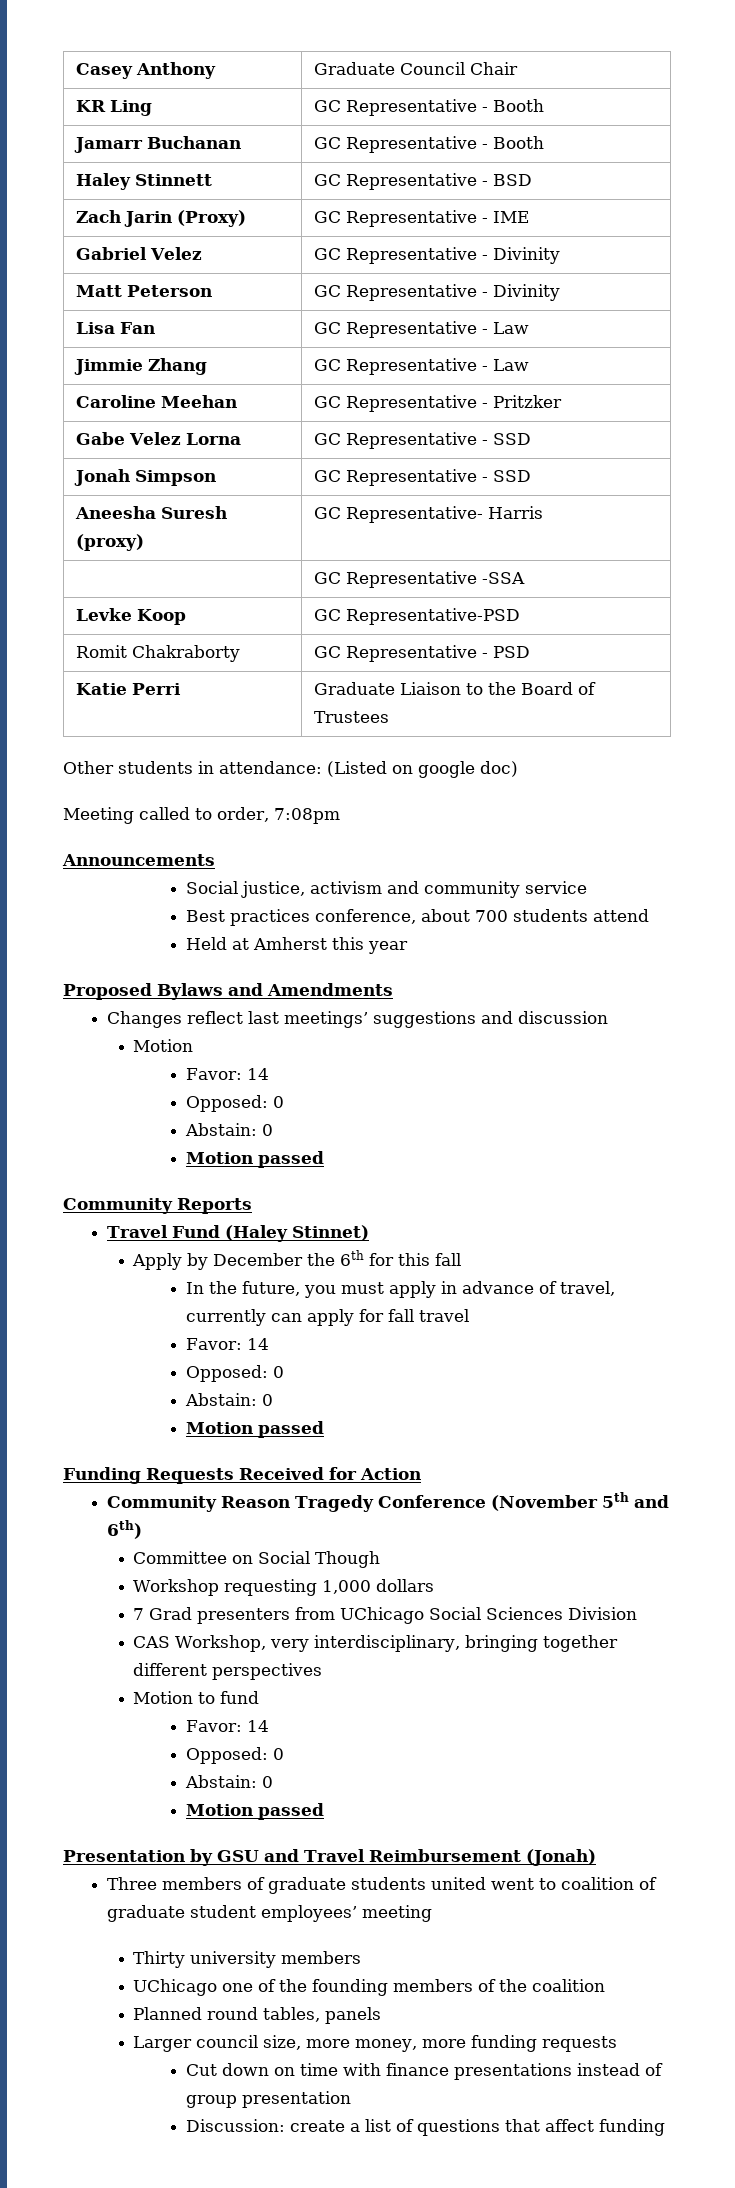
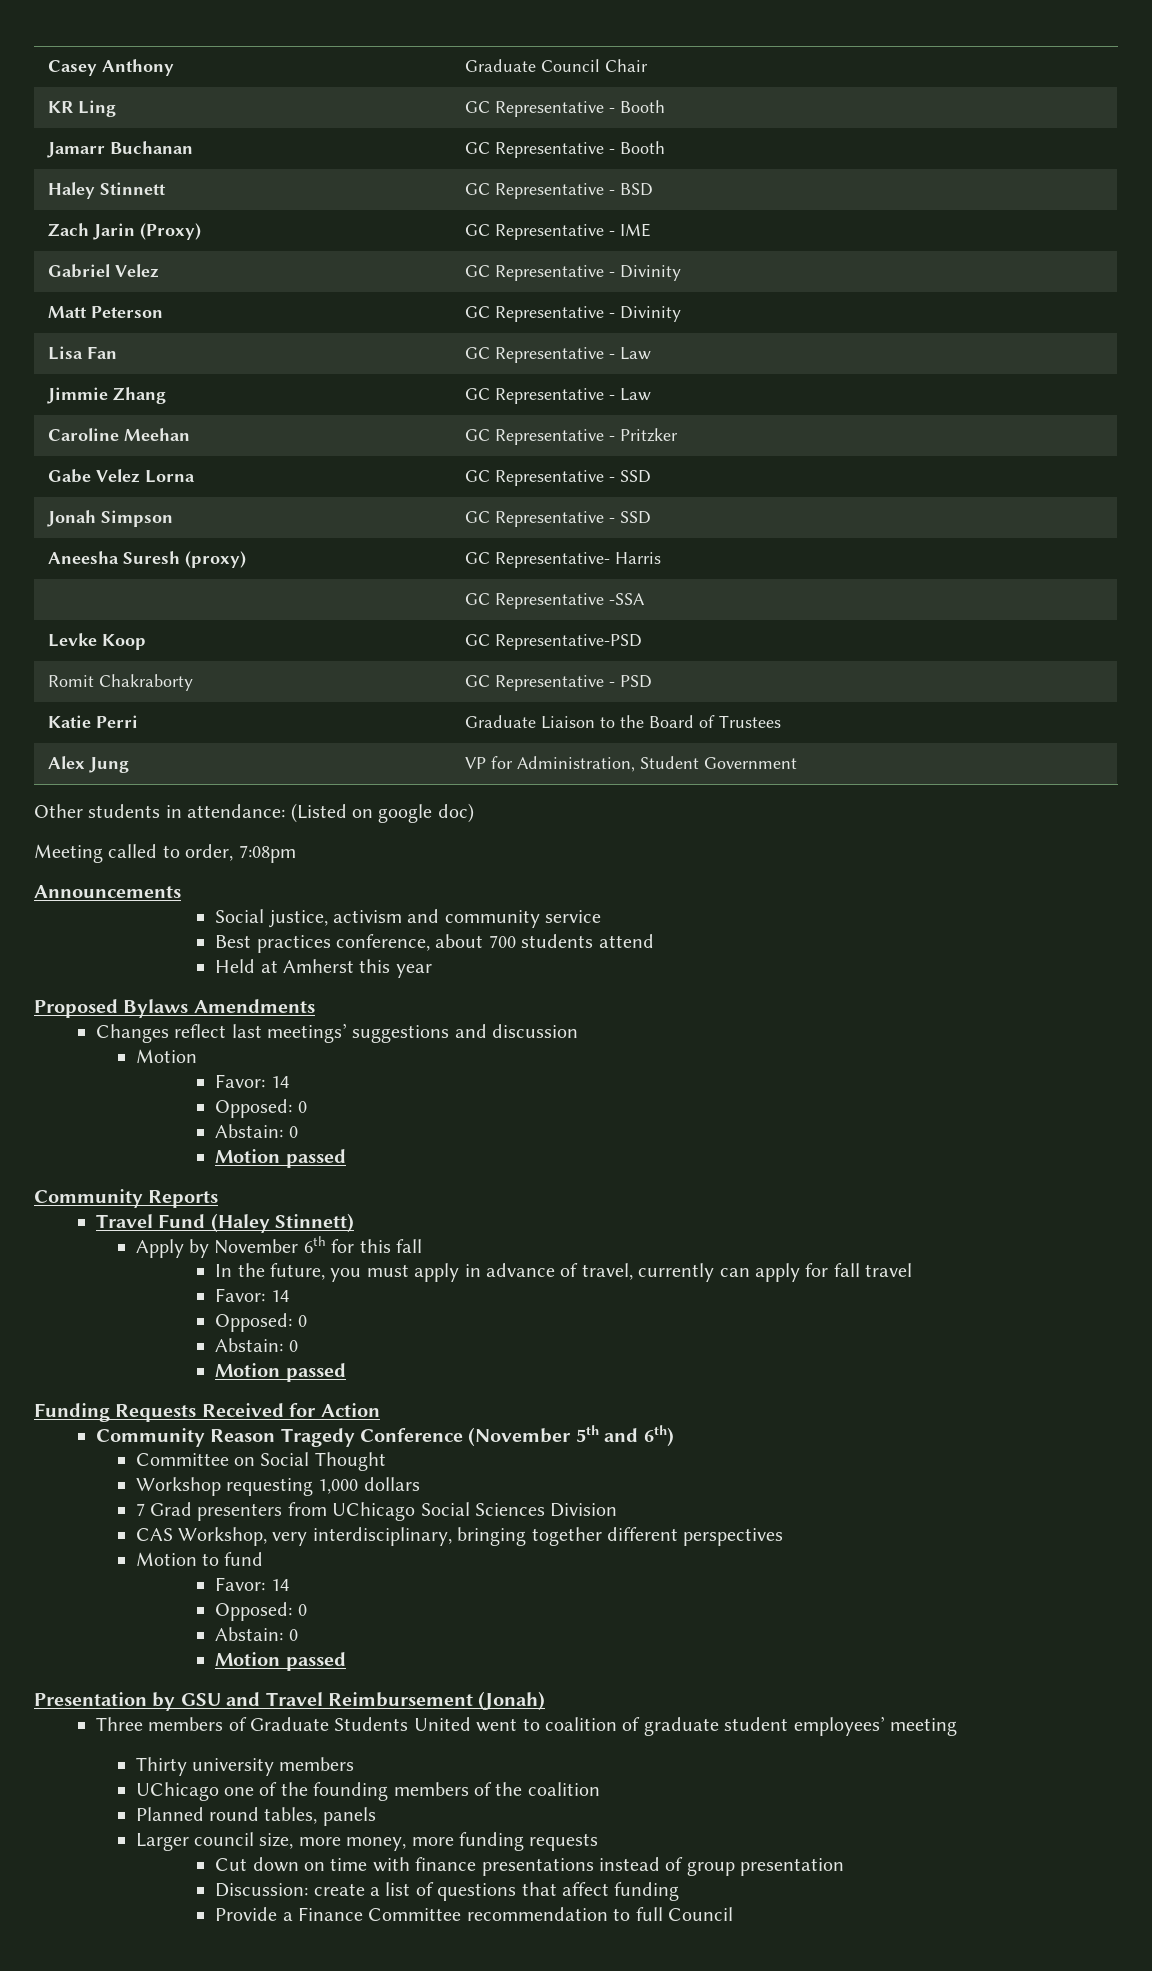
+ Alex Jung | VP for Administration, Student Government
- Proposed Bylaws and Amendments
+ Proposed Bylaws Amendments
- Travel Fund (Haley Stinnet)
+ Travel Fund (Haley Stinnett)
- Apply by December the 6th for this fall
+ Apply by November 6th for this fall
- Committee on Social Though
+ Committee on Social Thought
- Three members of graduate students united went to coalition of graduate student employees’ meeting
+ Three members of Graduate Students United went to coalition of graduate student employees’ meeting
+ Provide a Finance Committee recommendation to full Council

